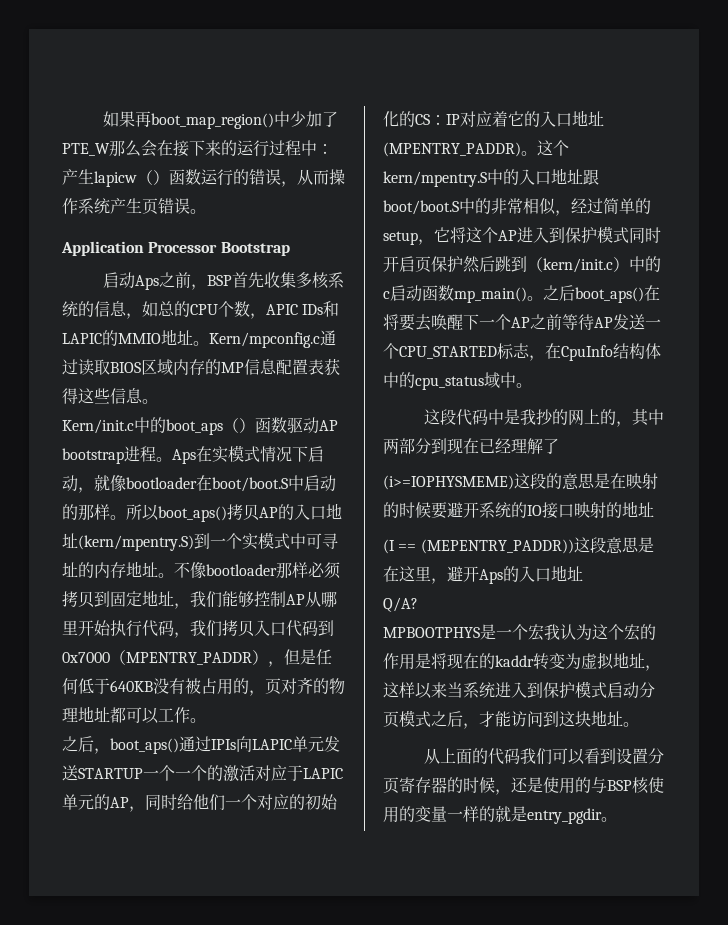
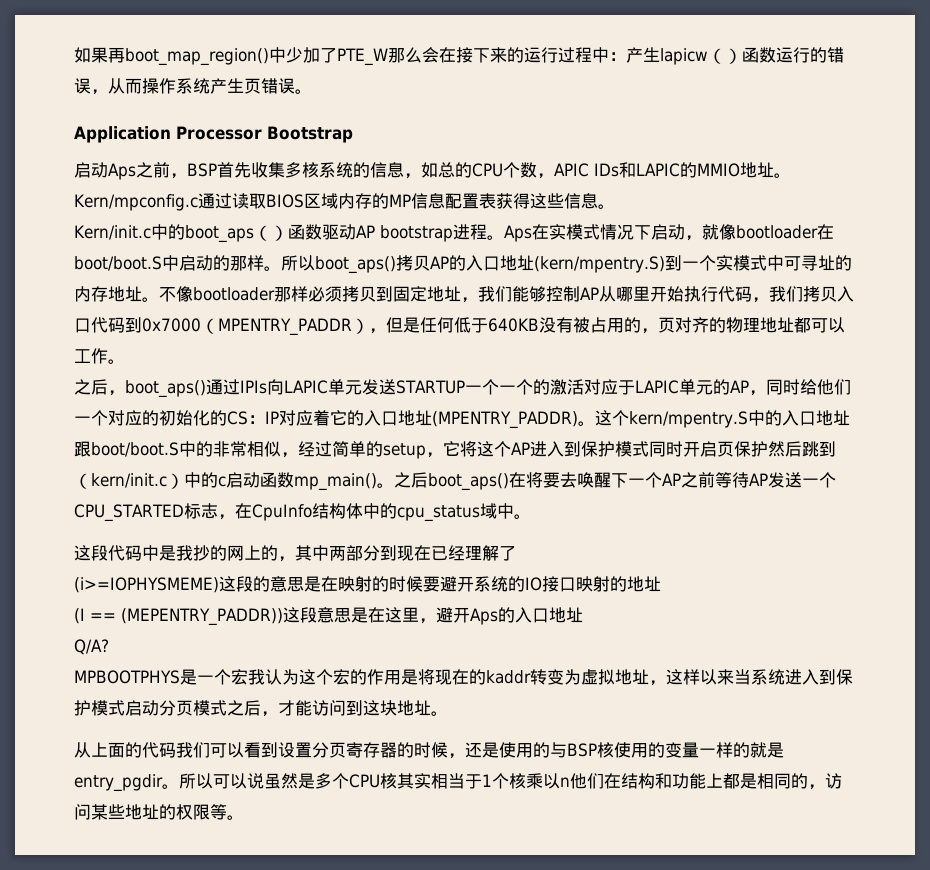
+ 所以可以说虽然是多个CPU核其实相当于1个核乘以n他们在结构和功能上都是相同的，访问某些地址的权限等。

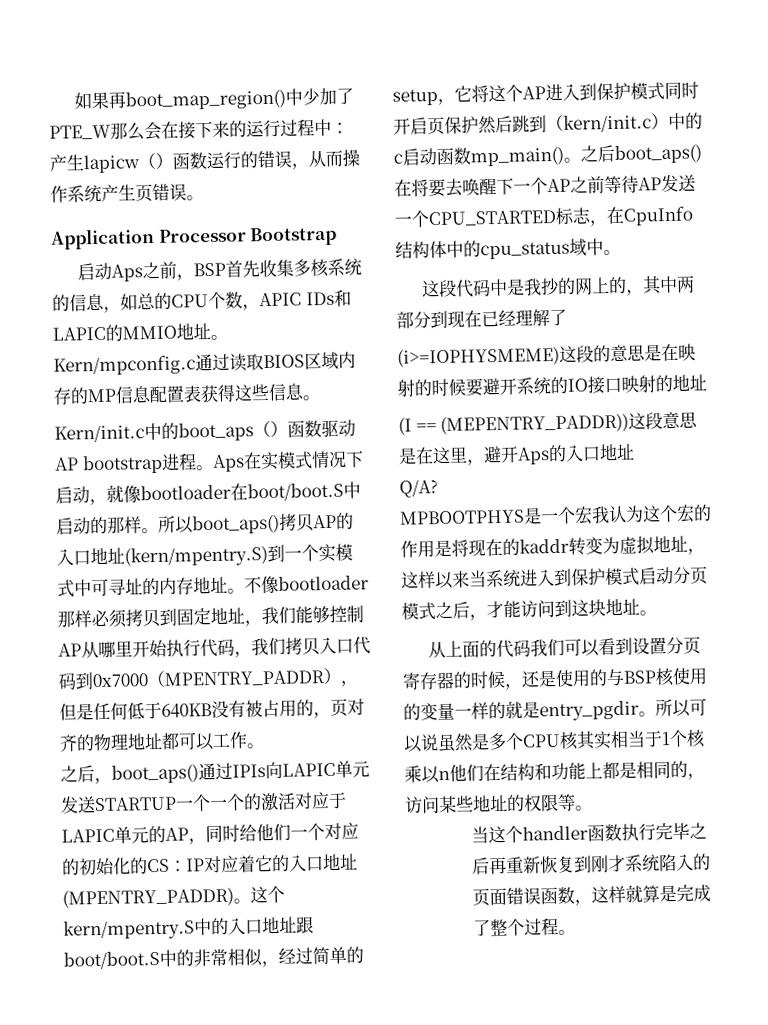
+ 当这个handler函数执行完毕之后再重新恢复到刚才系统陷入的页面错误函数，这样就算是完成了整个过程。

